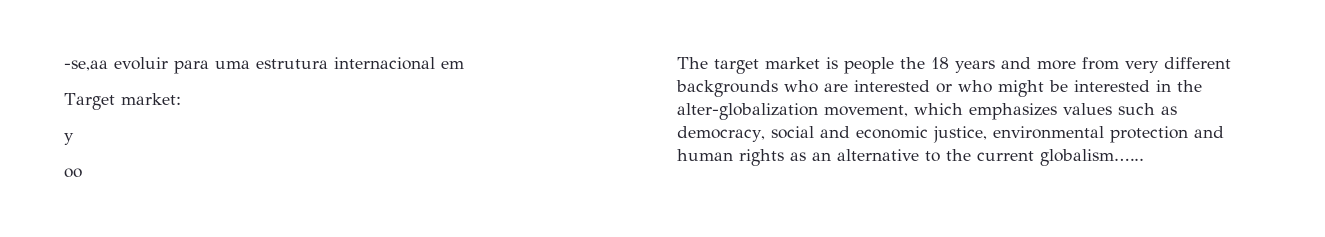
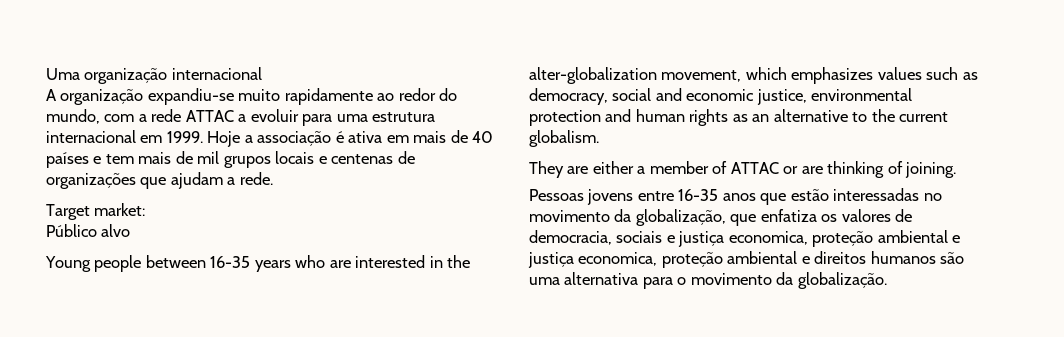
- -se,aa evoluir para uma estrutura internacional em
+ Uma organização internacional
+ A organização expandiu-se muito rapidamente ao redor do mundo, com a rede ATTAC a evoluir para uma estrutura internacional em 1999. Hoje a associação é ativa em mais de 40 países e tem mais de mil grupos locais e centenas de organizações que ajudam a rede.
  Target market:
- y
- oo
- The target market is people the 18 years and more from very different backgrounds who are interested or who might be interested in the alter-globalization movement, which emphasizes values such as democracy, social and economic justice, environmental protection and human rights as an alternative to the current globalism.…..
+ Público alvo
+ Young people between 16-35 years who are interested in the alter-globalization movement, which emphasizes values such as democracy, social and economic justice, environmental protection and human rights as an alternative to the current globalism.
+ They are either a member of ATTAC or are thinking of joining.
+ Pessoas jovens entre 16-35 anos que estão interessadas no movimento da globalização, que enfatiza os valores de democracia, sociais e justiça economica, proteção ambiental e justiça economica, proteção ambiental e direitos humanos são uma alternativa para o movimento da globalização.

